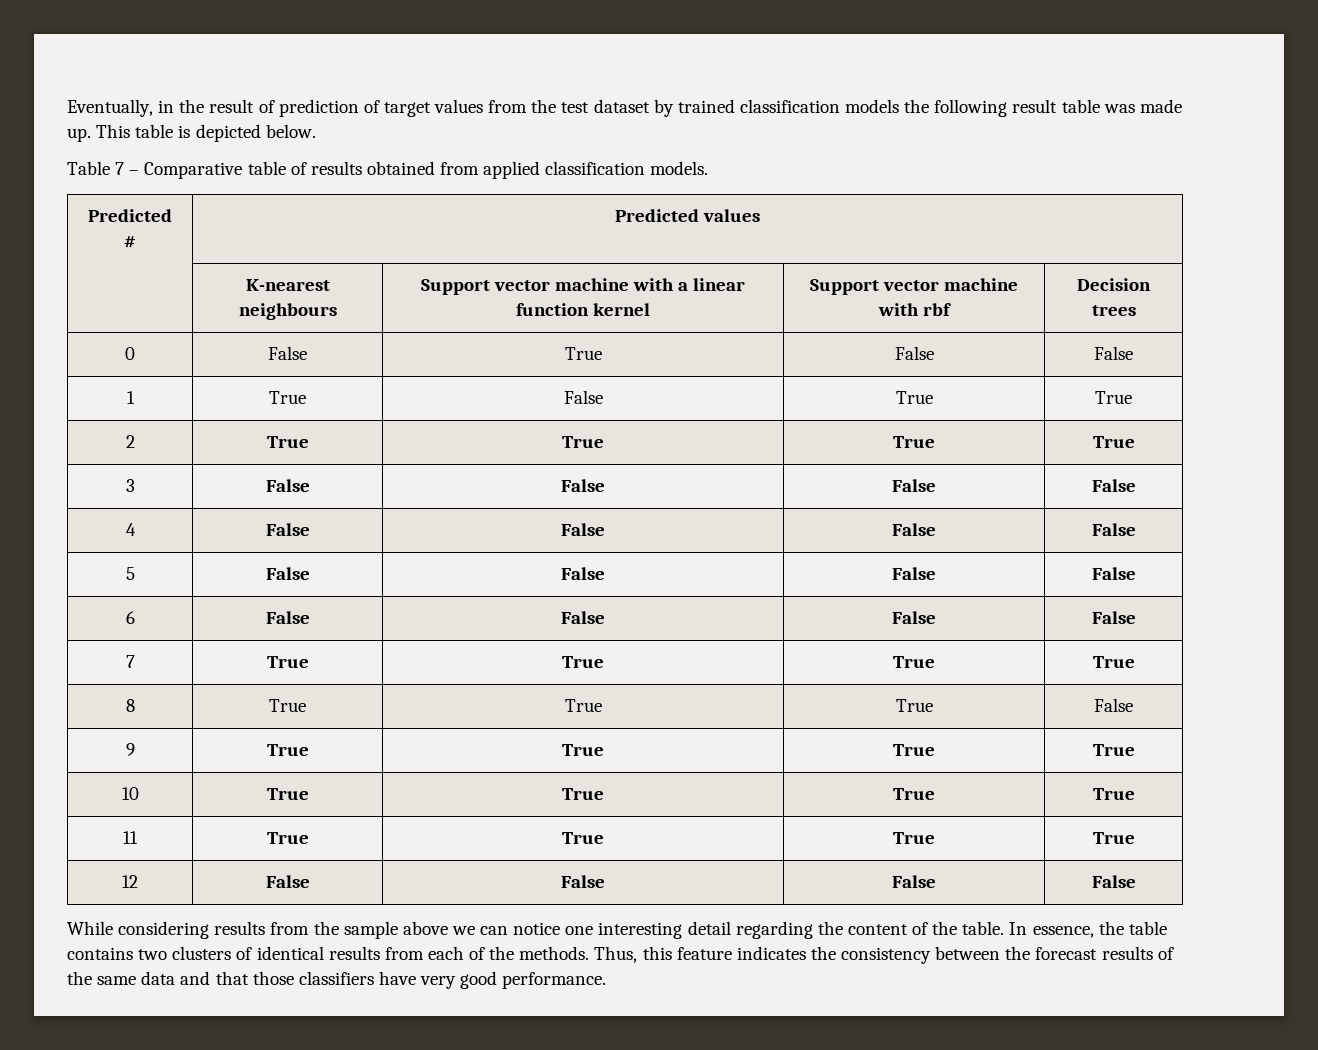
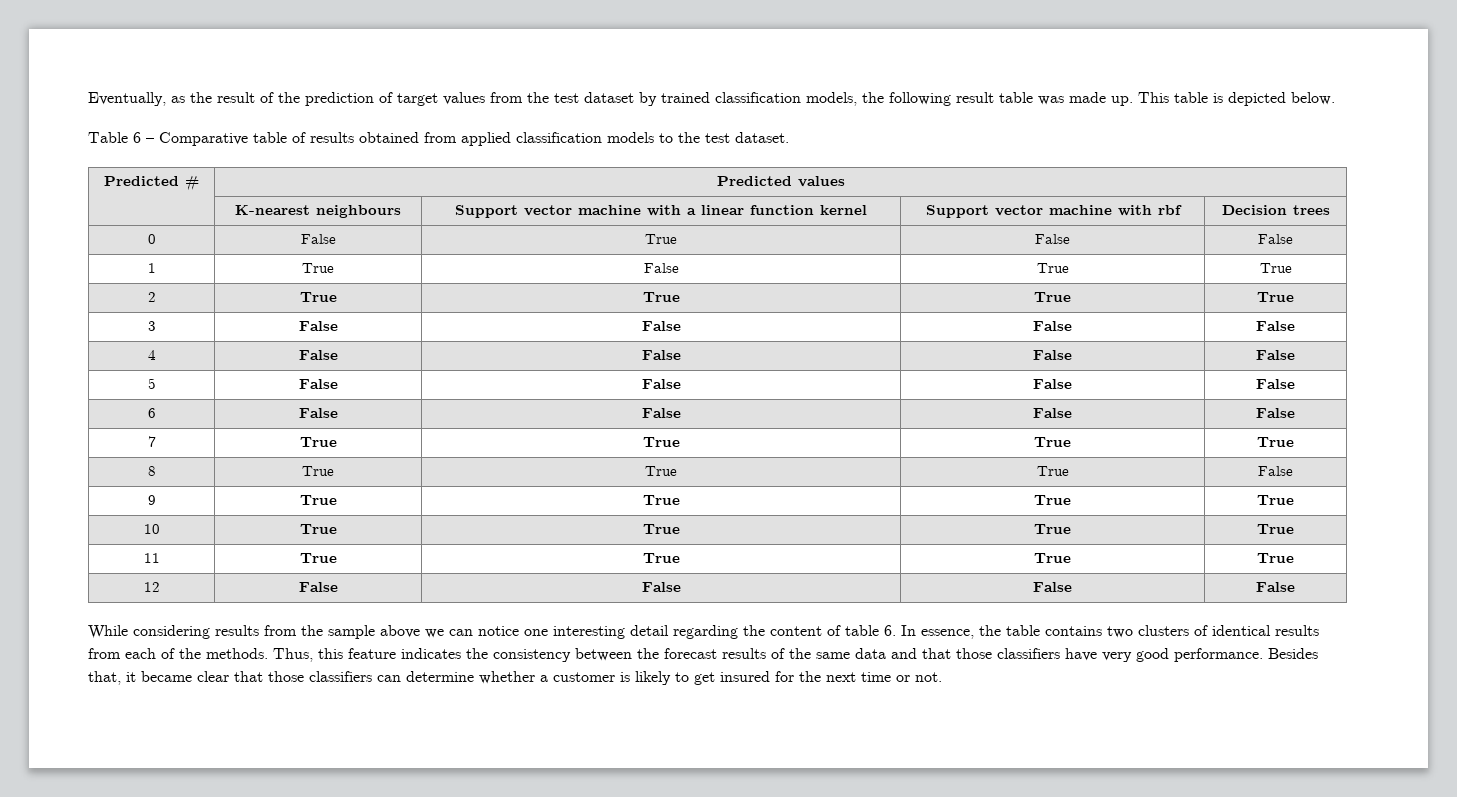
- Eventually, in the result of prediction of target values from the test dataset by trained classification models the following result table was made up.
+ Eventually, as the result of the prediction of target values from the test dataset by trained classification models, the following result table was made up.
- Table 7 – Comparative table of results obtained from applied classification models.
+ Table 6 – Comparative table of results obtained from applied classification models to the test dataset.
- While considering results from the sample above we can notice one interesting detail regarding the content of the table. In essence, the table contains two clusters of identical results from each of the methods.
+ While considering results from the sample above we can notice one interesting detail regarding the content of table 6. In essence, the table contains two clusters of identical results from each of the methods.
+ Besides that, it became clear that those classifiers can determine whether a customer is likely to get insured for the next time or not.

